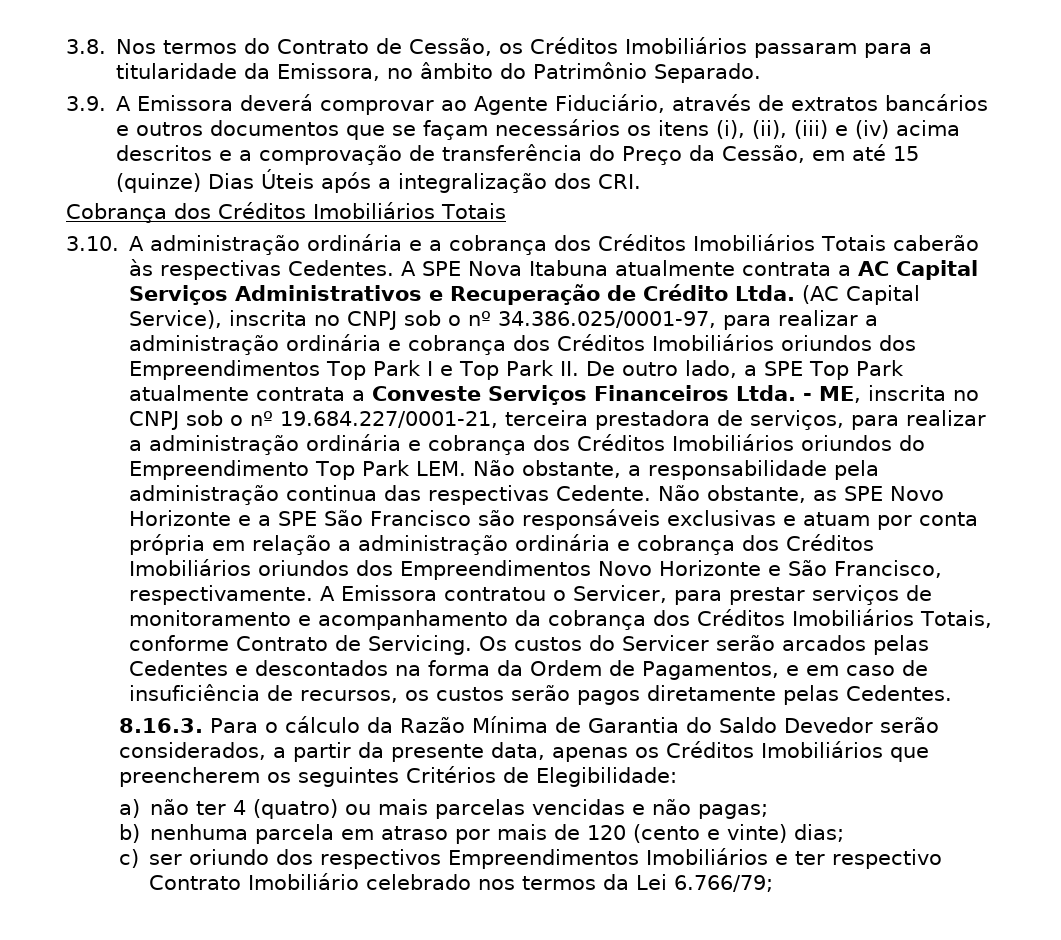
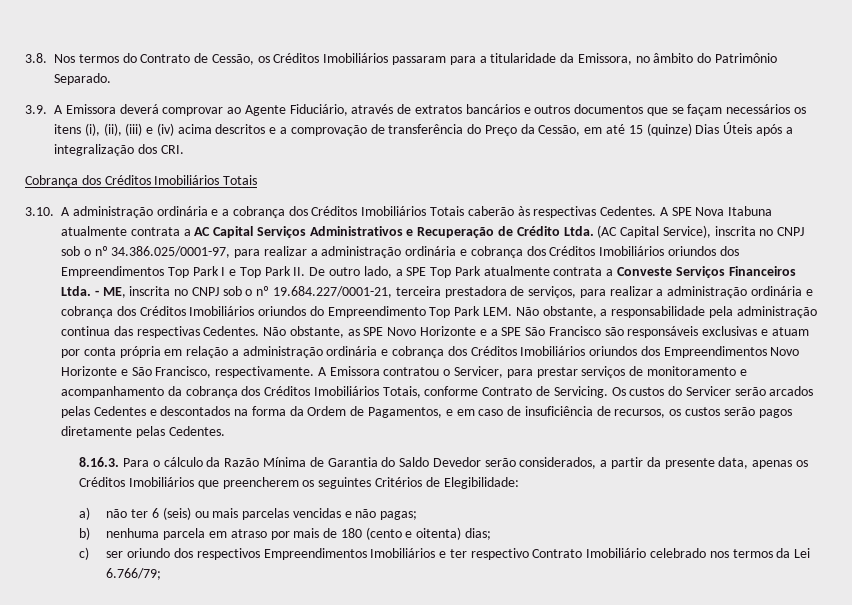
- - ME, inscrita no CNPJ sob o nº 19.684.227/0001-21, terceira prestadora de serviços, para realizar a administração ordinária e cobrança dos Créditos Imobiliários oriundos do Empreendimento Top Park LEM. Não obstante, a responsabilidade pela administração continua das respectivas Cedente.
+ - ME, inscrita no CNPJ sob o nº 19.684.227/0001-21, terceira prestadora de serviços, para realizar a administração ordinária e cobrança dos Créditos Imobiliários oriundos do Empreendimento Top Park LEM. Não obstante, a responsabilidade pela administração continua das respectivas Cedentes.
- a) não ter 4 (quatro) ou mais parcelas vencidas e não pagas;
+ a) não ter 6 (seis) ou mais parcelas vencidas e não pagas;
- b) nenhuma parcela em atraso por mais de 120 (cento e vinte) dias;
+ b) nenhuma parcela em atraso por mais de 180 (cento e oitenta) dias;

